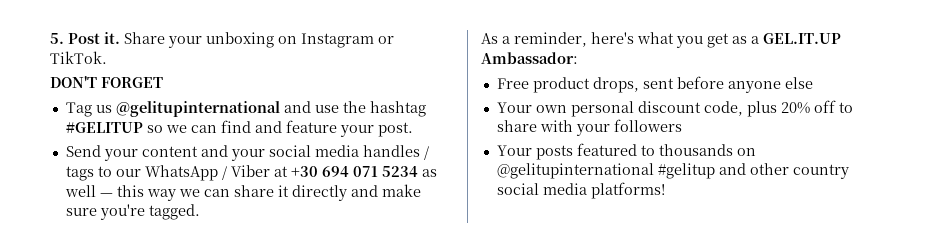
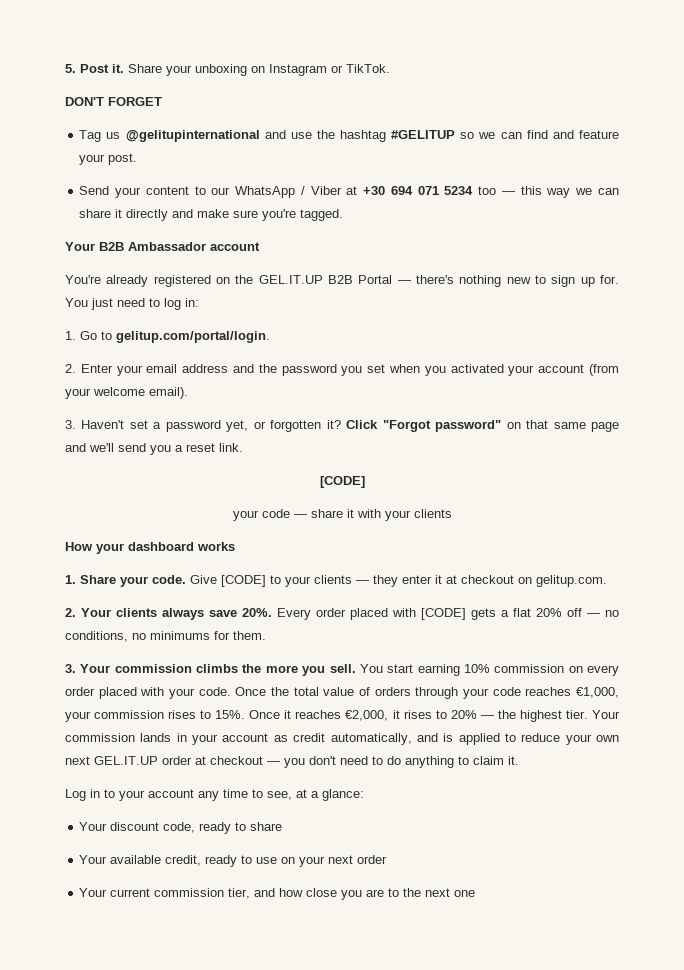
- Send your content and your social media handles / tags to our WhatsApp / Viber at +30 694 071 5234 as well — this way we can share it directly and make sure you're tagged.
+ Send your content to our WhatsApp / Viber at +30 694 071 5234 too — this way we can share it directly and make sure you're tagged.
- As a reminder, here's what you get as a GEL.IT.UP Ambassador:
- Free product drops, sent before anyone else
- Your own personal discount code, plus 20% off to share with your followers
- Your posts featured to thousands on @gelitupinternational #gelitup and other country social media platforms!
+ Your B2B Ambassador account
+ You're already registered on the GEL.IT.UP B2B Portal — there's nothing new to sign up for. You just need to log in:
+ 1. Go to gelitup.com/portal/login.
+ 2. Enter your email address and the password you set when you activated your account (from your welcome email).
+ 3. Haven't set a password yet, or forgotten it? Click "Forgot password" on that same page and we'll send you a reset link.
+ [CODE]
+ your code — share it with your clients
+ How your dashboard works
+ 1. Share your code. Give [CODE] to your clients — they enter it at checkout on gelitup.com.
+ 2. Your clients always save 20%. Every order placed with [CODE] gets a flat 20% off — no conditions, no minimums for them.
+ 3. Your commission climbs the more you sell. You start earning 10% commission on every order placed with your code. Once the total value of orders through your code reaches €1,000, your commission rises to 15%. Once it reaches €2,000, it rises to 20% — the highest tier. Your commission lands in your account as credit automatically, and is applied to reduce your own next GEL.IT.UP order at checkout — you don't need to do anything to claim it.
+ Log in to your account any time to see, at a glance:
+ Your discount code, ready to share
+ Your available credit, ready to use on your next order
+ Your current commission tier, and how close you are to the next one

